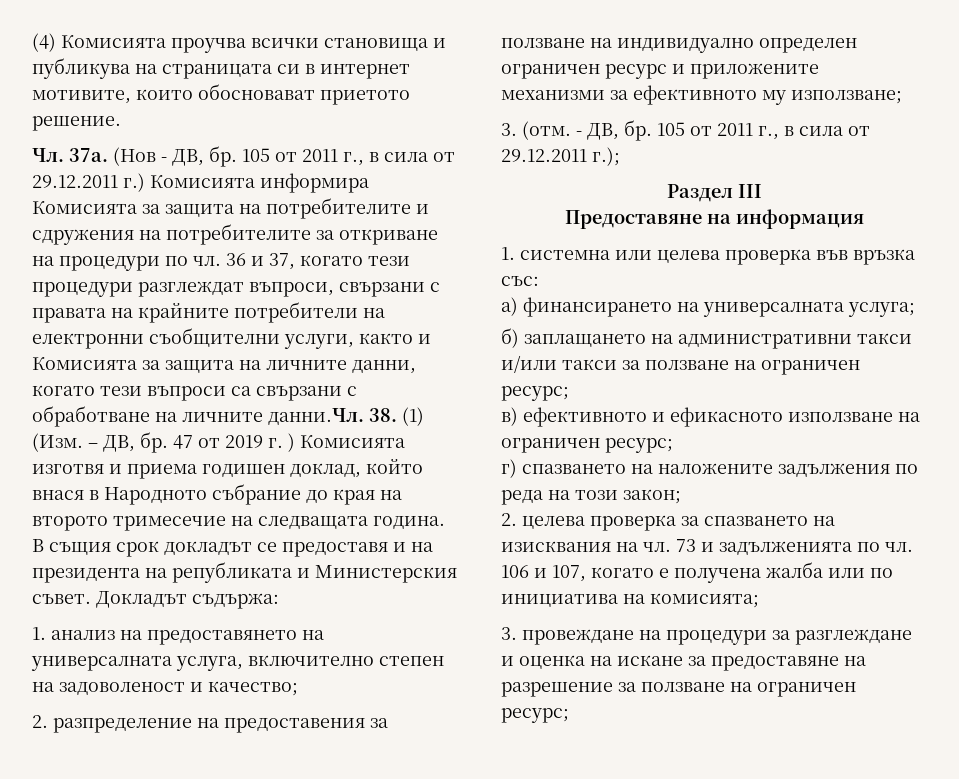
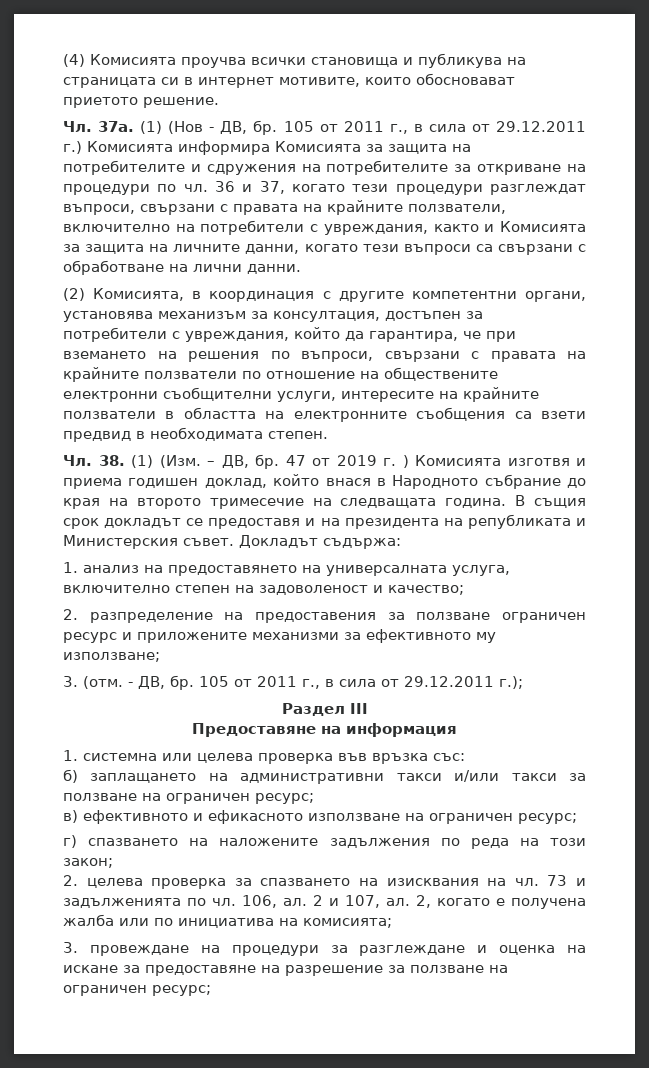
- (Нов - ДВ, бр.
+ (1) (Нов - ДВ, бр.
- 36 и 37, когато тези процедури разглеждат въпроси, свързани с правата на крайните потребители на електронни съобщителни услуги, както и Комисията за защита на личните данни, когато тези въпроси са свързани с обработване на личните данни.Чл. 38. (1) (Изм. – ДВ, бр.
+ 36 и 37, когато тези процедури разглеждат въпроси, свързани с правата на крайните ползватели, включително на потребители с увреждания, както и Комисията за защита на личните данни, когато тези въпроси са свързани с обработване на лични данни.
+ (2) Комисията, в координация с другите компетентни органи, установява механизъм за консултация, достъпен за потребители с увреждания, който да гарантира, че при вземането на решения по въпроси, свързани с правата на крайните ползватели по отношение на обществените електронни съобщителни услуги, интересите на крайните ползватели в областта на електронните съобщения са взети предвид в необходимата степен.
+ Чл. 38. (1) (Изм. – ДВ, бр.
- 2. разпределение на предоставения за ползване на индивидуално определен ограничен ресурс и приложените механизми за ефективното му използване;
+ 2. разпределение на предоставения за ползване ограничен ресурс и приложените механизми за ефективното му използване;
- а) финансирането на универсалната услуга;
- 106 и 107, когато е получена жалба или по инициатива на комисията;
+ 106, ал. 2 и 107, ал. 2, когато е получена жалба или по инициатива на комисията;

